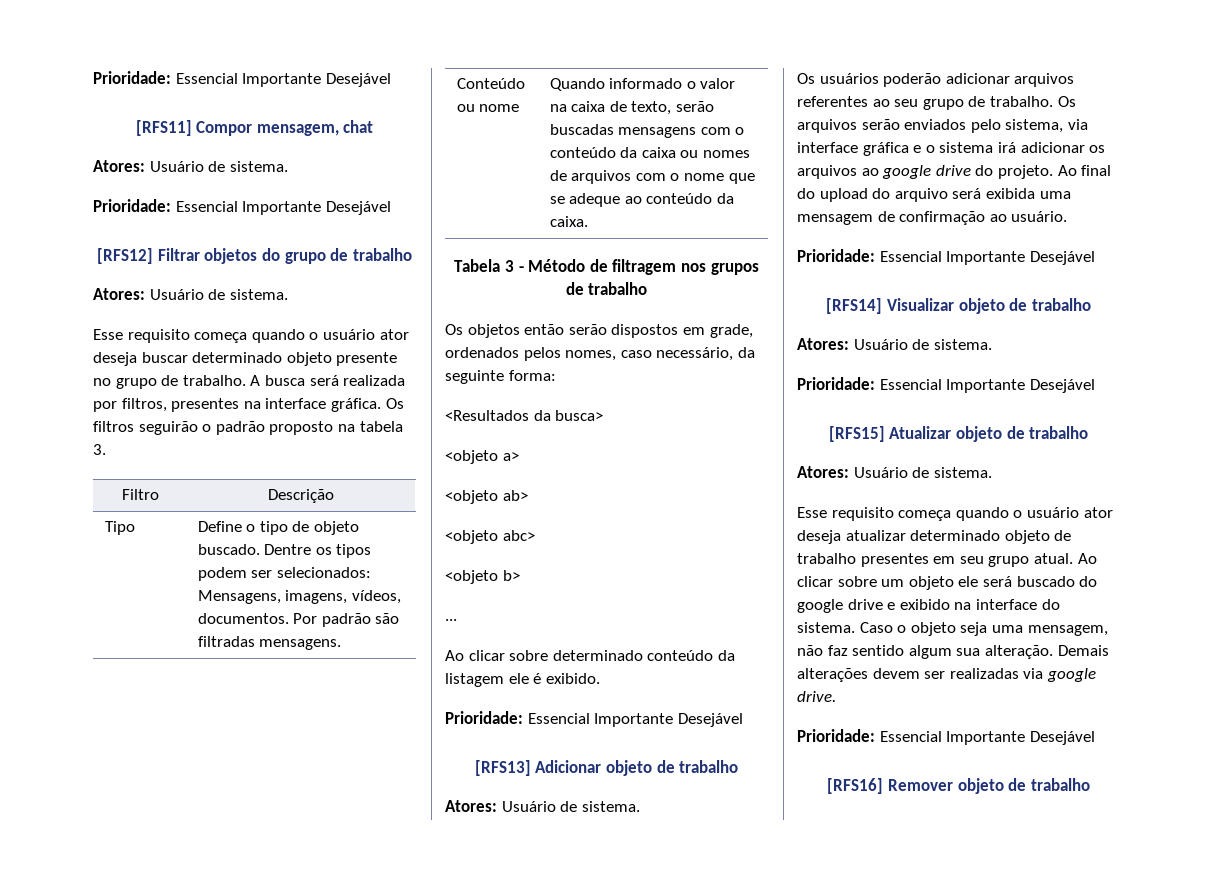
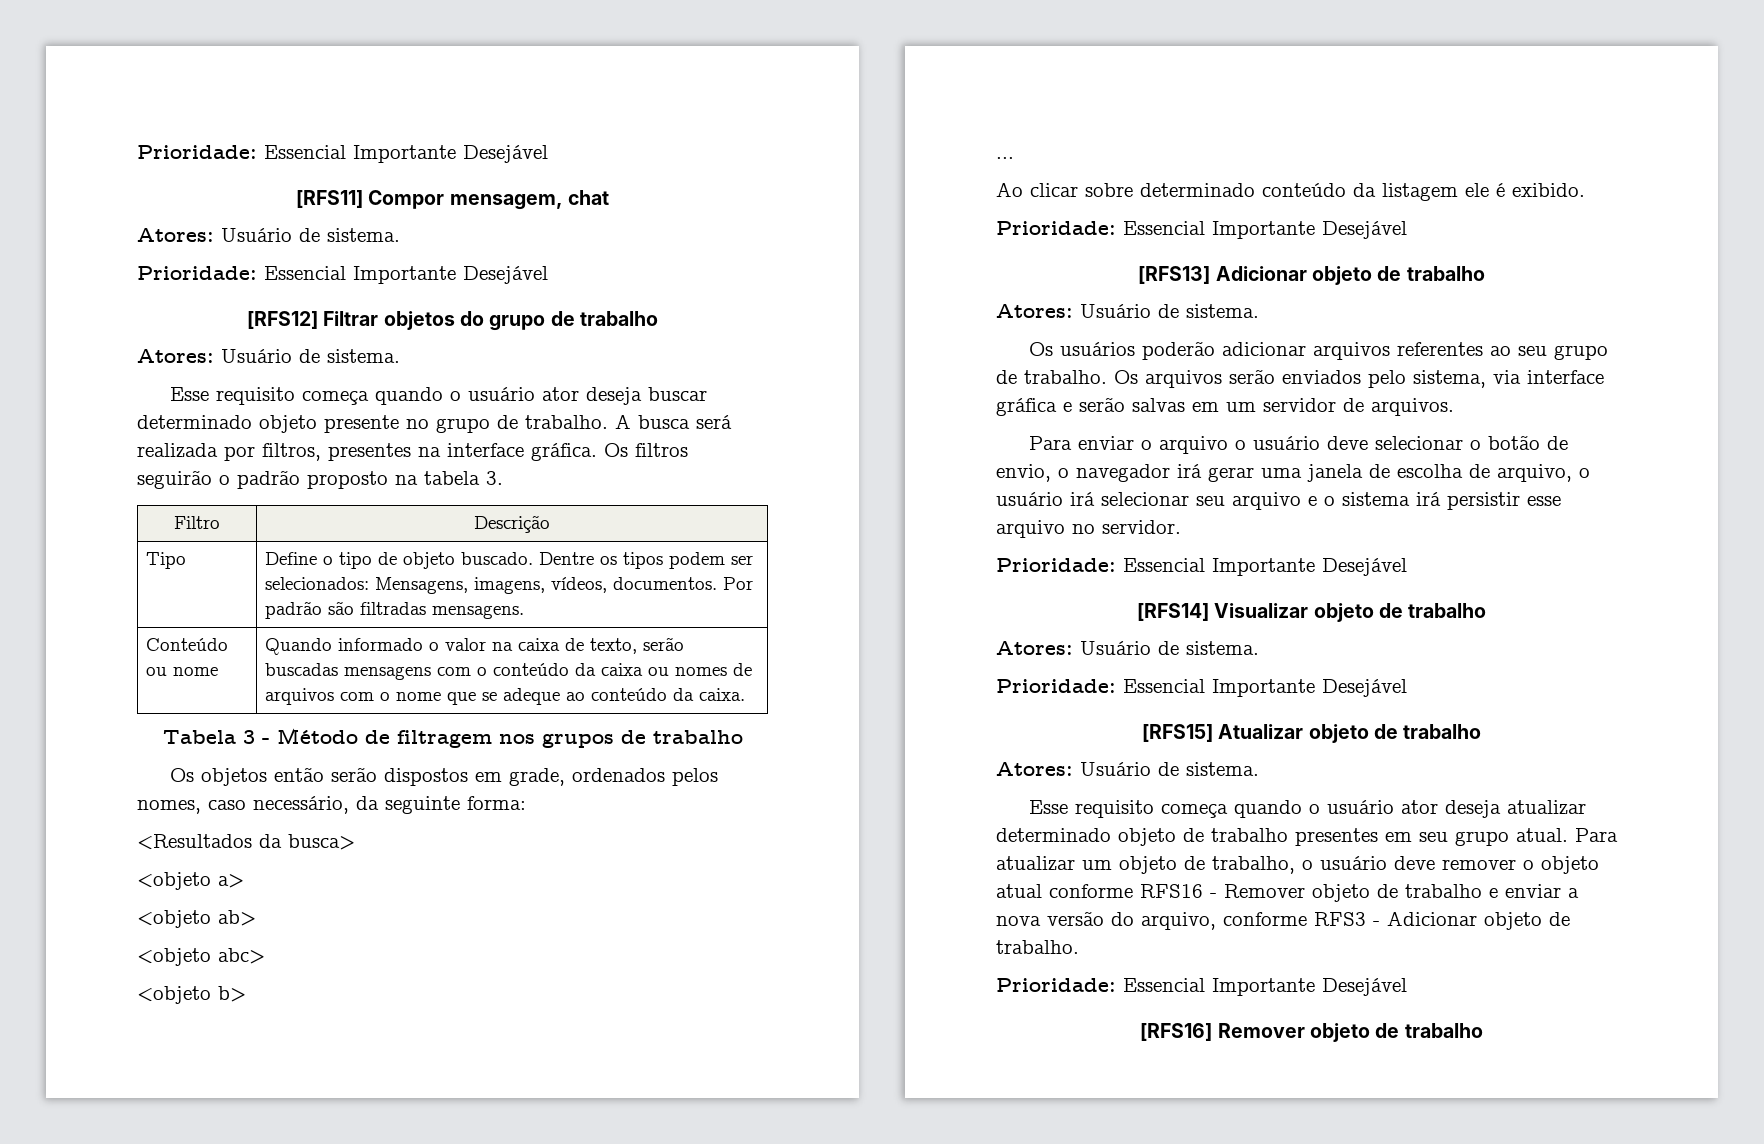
- Os arquivos serão enviados pelo sistema, via interface gráfica e o sistema irá adicionar os arquivos ao google drive do projeto. Ao final do upload do arquivo será exibida uma mensagem de confirmação ao usuário.
+ Os arquivos serão enviados pelo sistema, via interface gráfica e serão salvas em um servidor de arquivos.
+ Para enviar o arquivo o usuário deve selecionar o botão de envio, o navegador irá gerar uma janela de escolha de arquivo, o usuário irá selecionar seu arquivo e o sistema irá persistir esse arquivo no servidor.
- Ao clicar sobre um objeto ele será buscado do google drive e exibido na interface do sistema. Caso o objeto seja uma mensagem, não faz sentido algum sua alteração. Demais alterações devem ser realizadas via google drive.
+ Para atualizar um objeto de trabalho, o usuário deve remover o objeto atual conforme RFS16 - Remover objeto de trabalho e enviar a nova versão do arquivo, conforme RFS3 - Adicionar objeto de trabalho.

